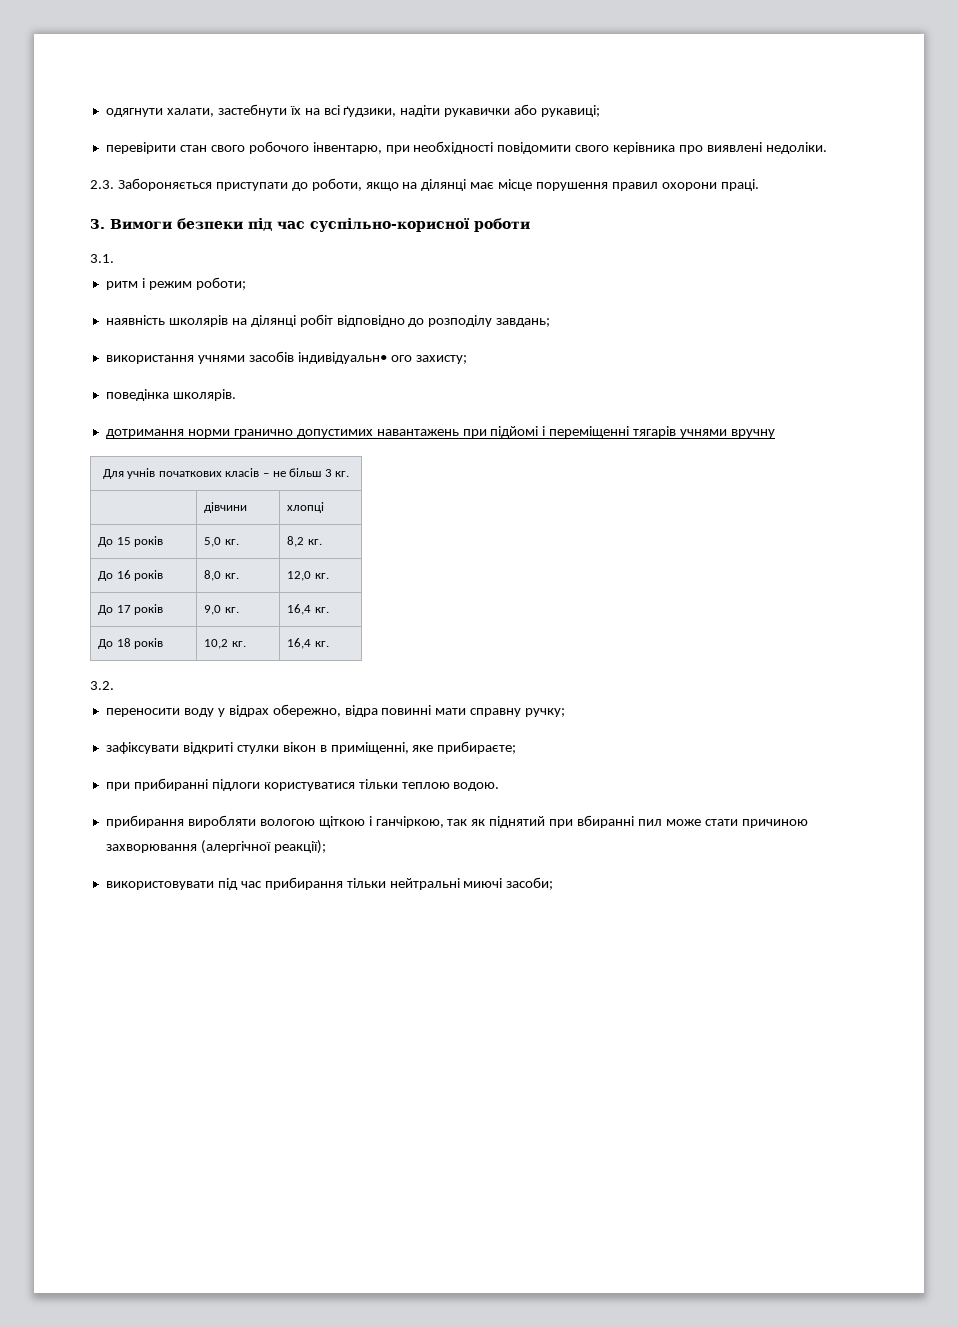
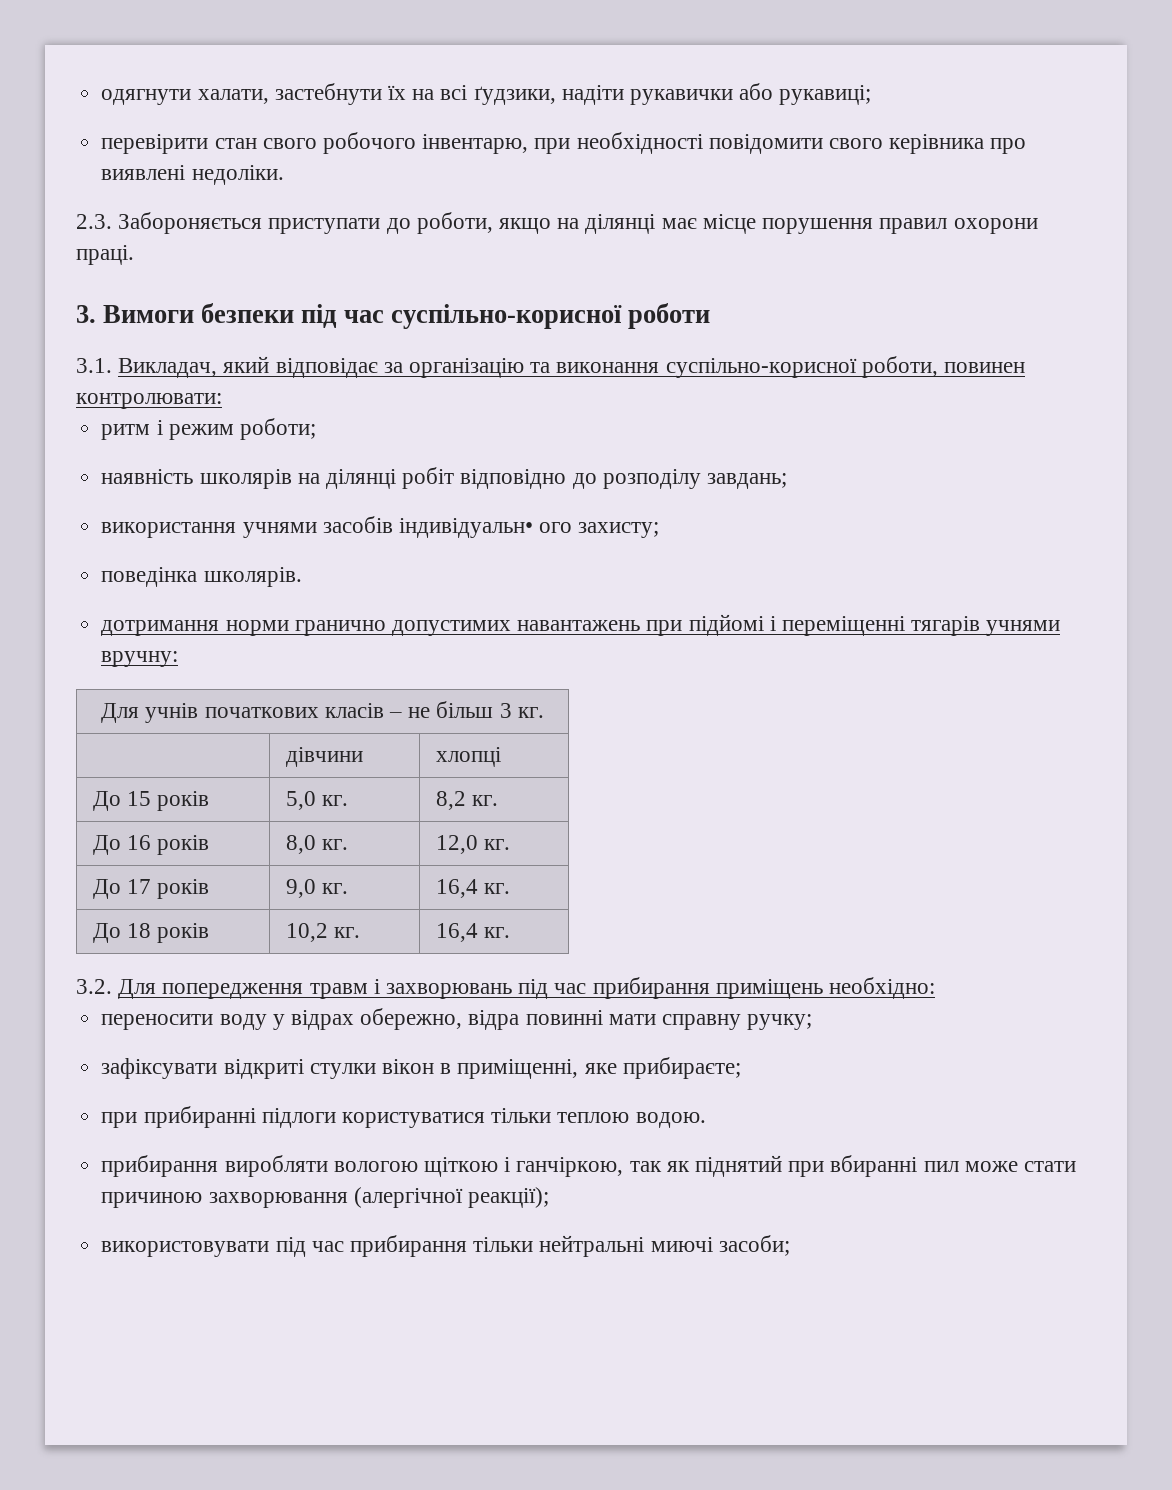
- 3.1.
+ 3.1. Викладач, який відповідає за організацію та виконання суспільно-корисної роботи, повинен контролювати:
- дотримання норми гранично допустимих навантажень при підйомі і переміщенні тягарів учнями вручну
+ дотримання норми гранично допустимих навантажень при підйомі і переміщенні тягарів учнями вручну:
- 3.2.
+ 3.2. Для попередження травм і захворювань під час прибирання приміщень необхідно:

